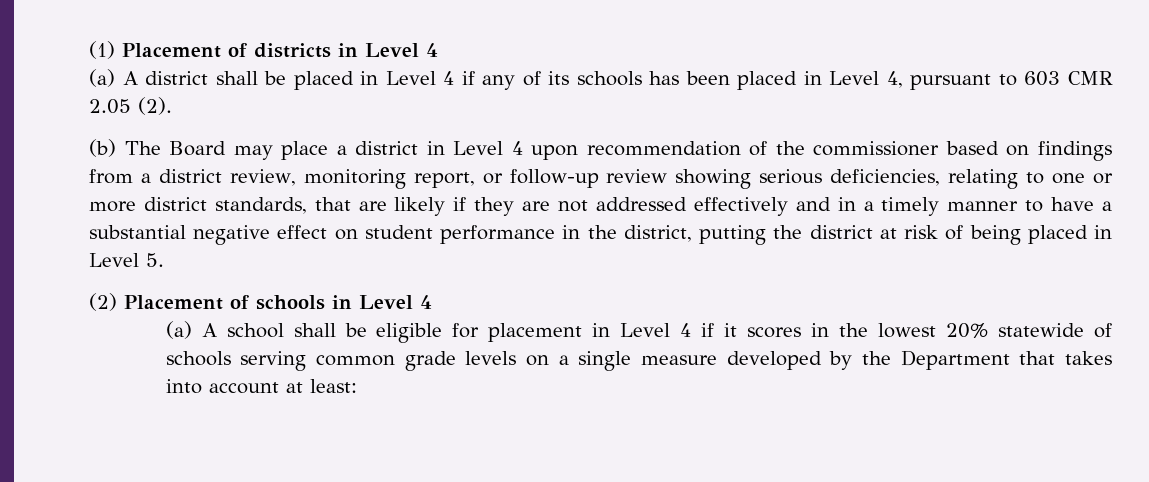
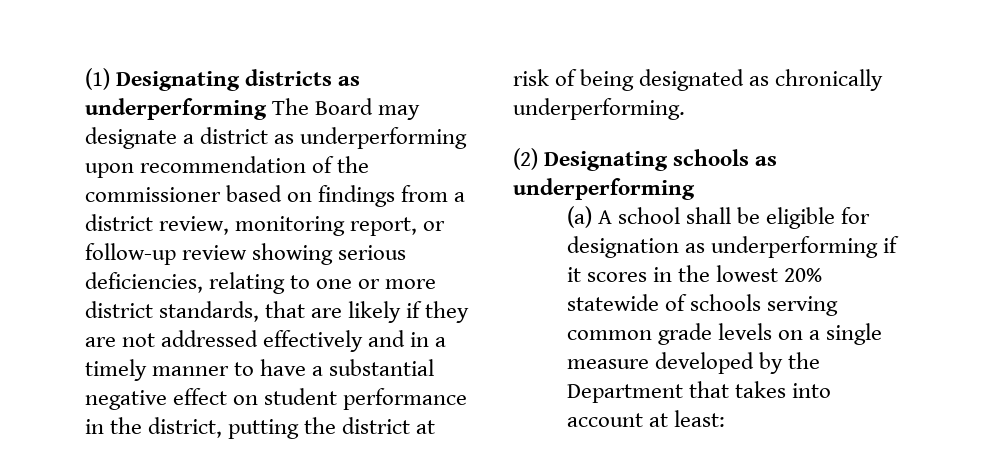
- (1) Placement of districts in Level 4
- (a) A district shall be placed in Level 4 if any of its schools has been placed in Level 4, pursuant to 603 CMR 2.05 (2).
- (b) The Board may place a district in Level 4 upon recommendation of the commissioner based on findings from a district review, monitoring report, or follow-up review showing serious deficiencies, relating to one or more district standards, that are likely if they are not addressed effectively and in a timely manner to have a substantial negative effect on student performance in the district, putting the district at risk of being placed in Level 5.
- (2) Placement of schools in Level 4
+ (1) Designating districts as underperforming The Board may designate a district as underperforming upon recommendation of the commissioner based on findings from a district review, monitoring report, or follow-up review showing serious deficiencies, relating to one or more district standards, that are likely if they are not addressed effectively and in a timely manner to have a substantial negative effect on student performance in the district, putting the district at risk of being designated as chronically underperforming.
+ (2) Designating schools as underperforming
- (a) A school shall be eligible for placement in Level 4 if it scores in the lowest 20% statewide of schools serving common grade levels on a single measure developed by the Department that takes into account at least:
+ (a) A school shall be eligible for designation as underperforming if it scores in the lowest 20% statewide of schools serving common grade levels on a single measure developed by the Department that takes into account at least:

